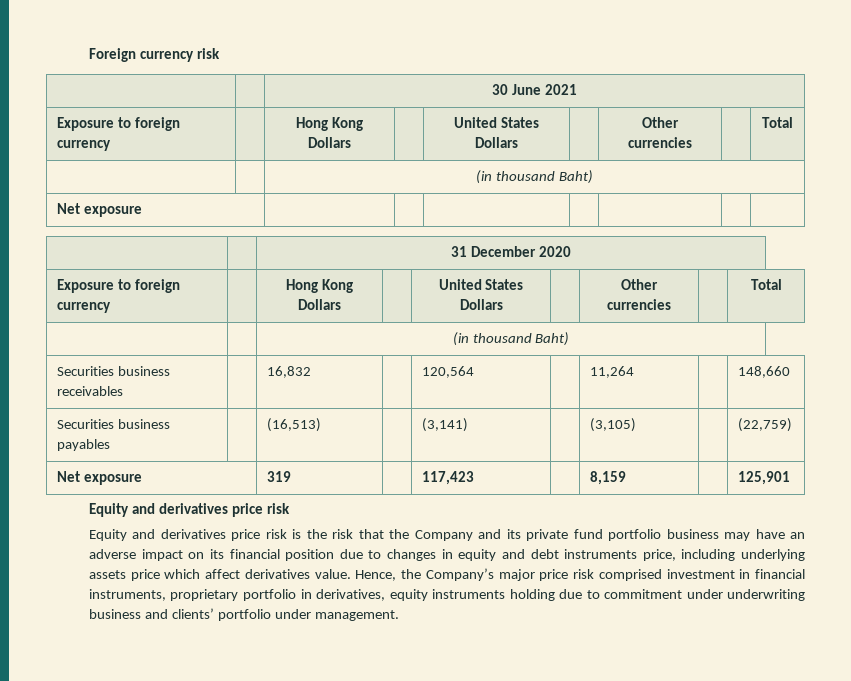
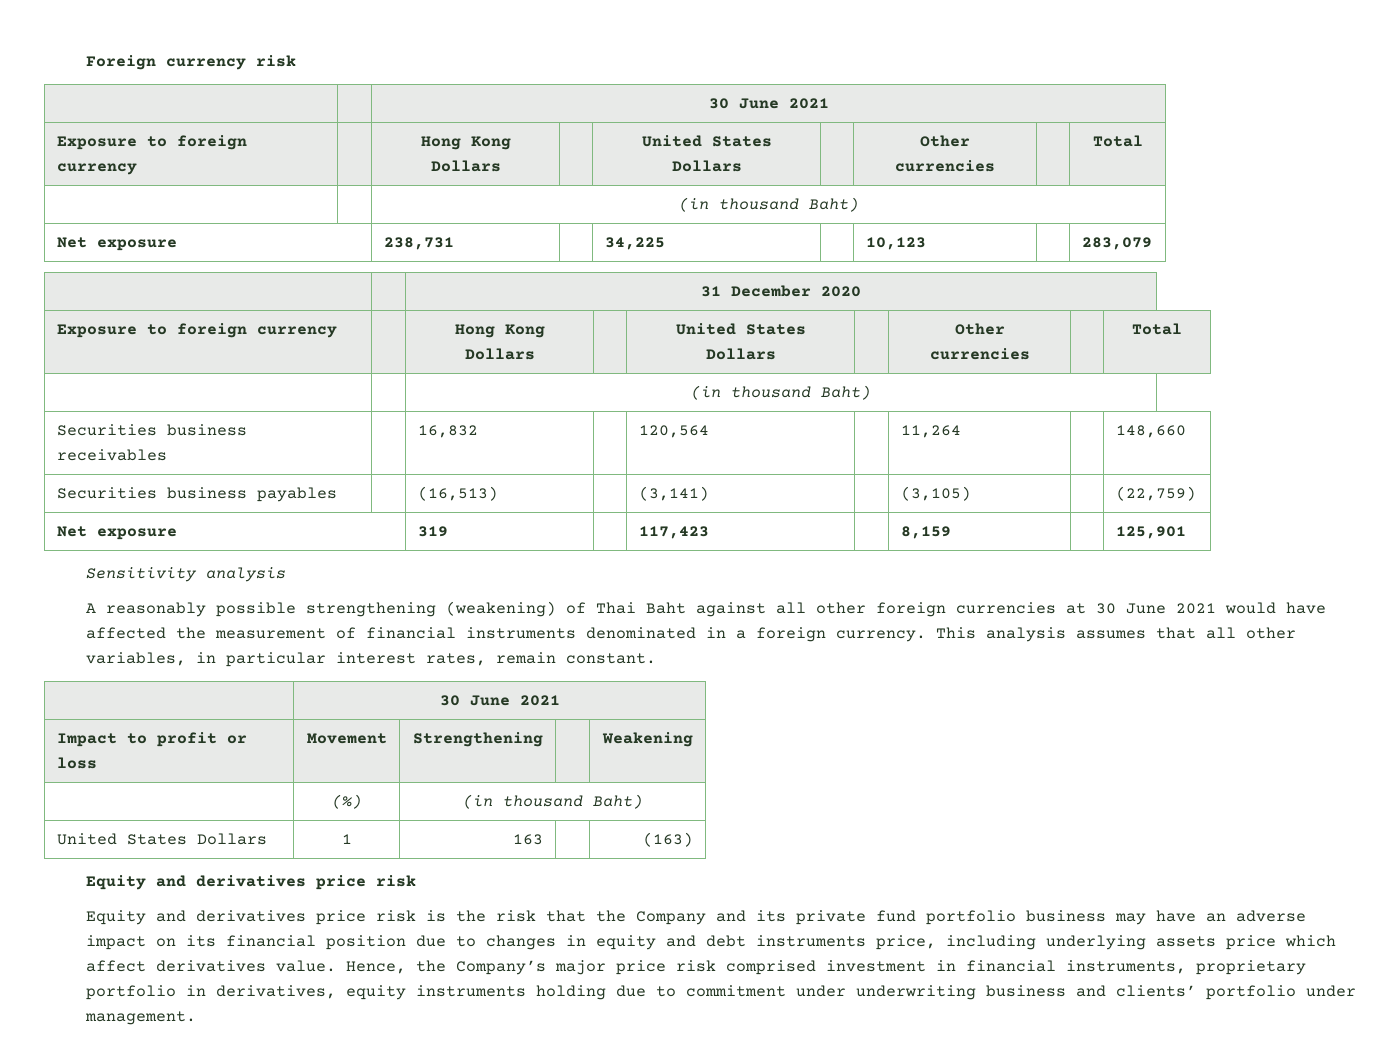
- Net exposure | | | | | | |
+ Net exposure | 238,731 | | 34,225 | | 10,123 | | 283,079
+ Sensitivity analysis
+ A reasonably possible strengthening (weakening) of Thai Baht against all other foreign currencies at 30 June 2021 would have affected the measurement of financial instruments denominated in a foreign currency. This analysis assumes that all other variables, in particular interest rates, remain constant.
+ | 30 June 2021
+ Impact to profit or loss | Movement | Strengthening | | Weakening
+ | (%) | (in thousand Baht)
+ United States Dollars | 1 | 163 | | (163)

